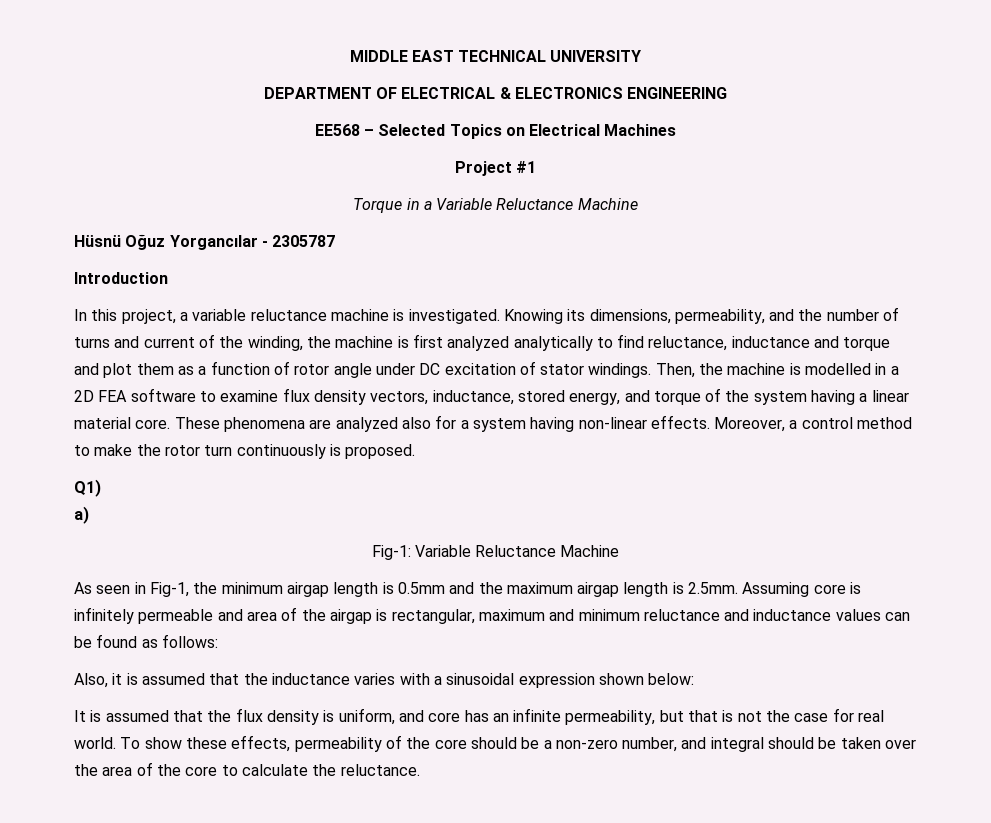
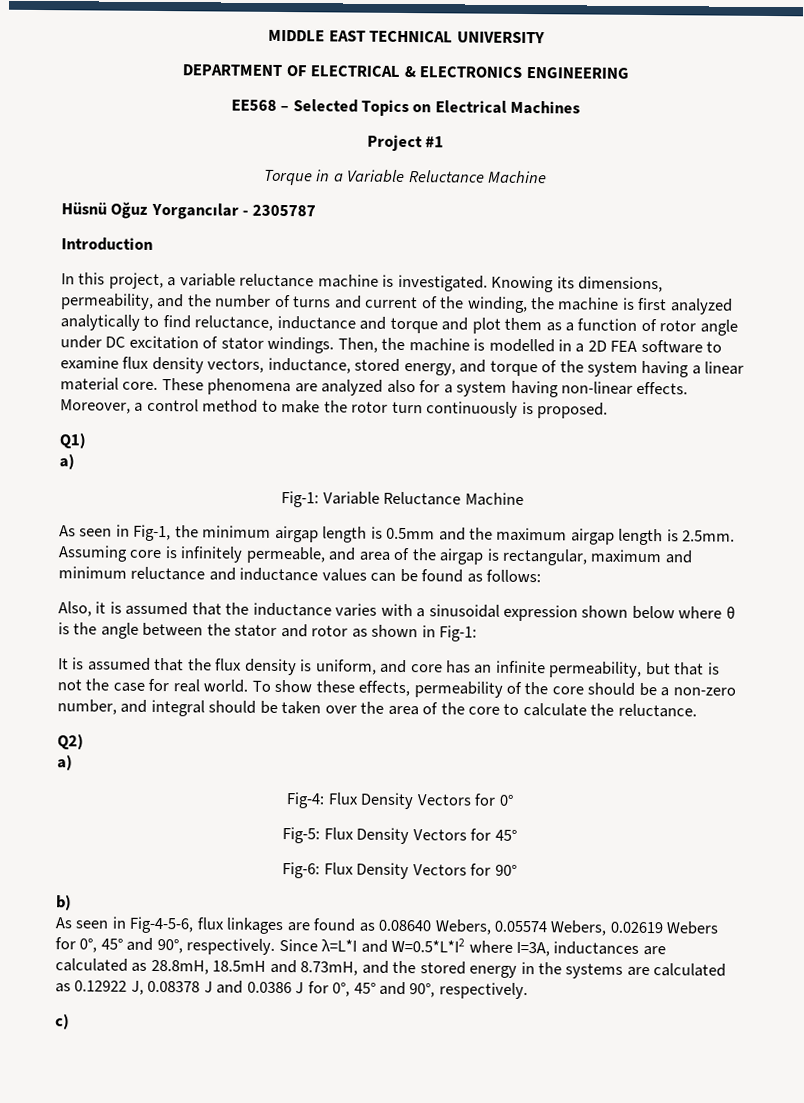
- As seen in Fig-1, the minimum airgap length is 0.5mm and the maximum airgap length is 2.5mm. Assuming core is infinitely permeable and area of the airgap is rectangular, maximum and minimum reluctance and inductance values can be found as follows:
+ As seen in Fig-1, the minimum airgap length is 0.5mm and the maximum airgap length is 2.5mm. Assuming core is infinitely permeable, and area of the airgap is rectangular, maximum and minimum reluctance and inductance values can be found as follows:
- Also, it is assumed that the inductance varies with a sinusoidal expression shown below:
+ Also, it is assumed that the inductance varies with a sinusoidal expression shown below where θ is the angle between the stator and rotor as shown in Fig-1:
+ Q2)
+ a)
+ Fig-4: Flux Density Vectors for 0°
+ Fig-5: Flux Density Vectors for 45°
+ Fig-6: Flux Density Vectors for 90°
+ b)
+ As seen in Fig-4-5-6, flux linkages are found as 0.08640 Webers, 0.05574 Webers, 0.02619 Webers for 0°, 45° and 90°, respectively. Since λ=L*I and W=0.5*L*I2 where I=3A, inductances are calculated as 28.8mH, 18.5mH and 8.73mH, and the stored energy in the systems are calculated as 0.12922 J, 0.08378 J and 0.0386 J for 0°, 45° and 90°, respectively.
+ c)

